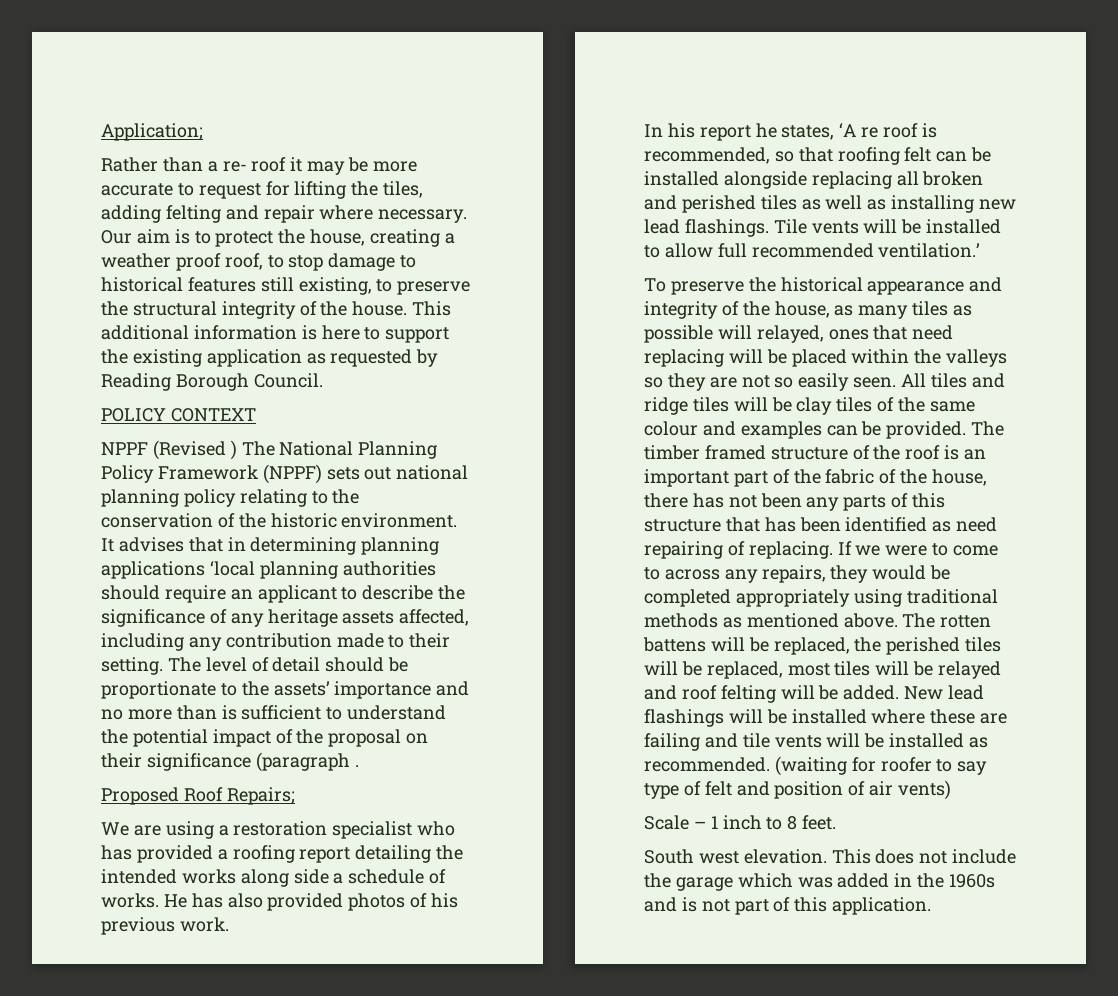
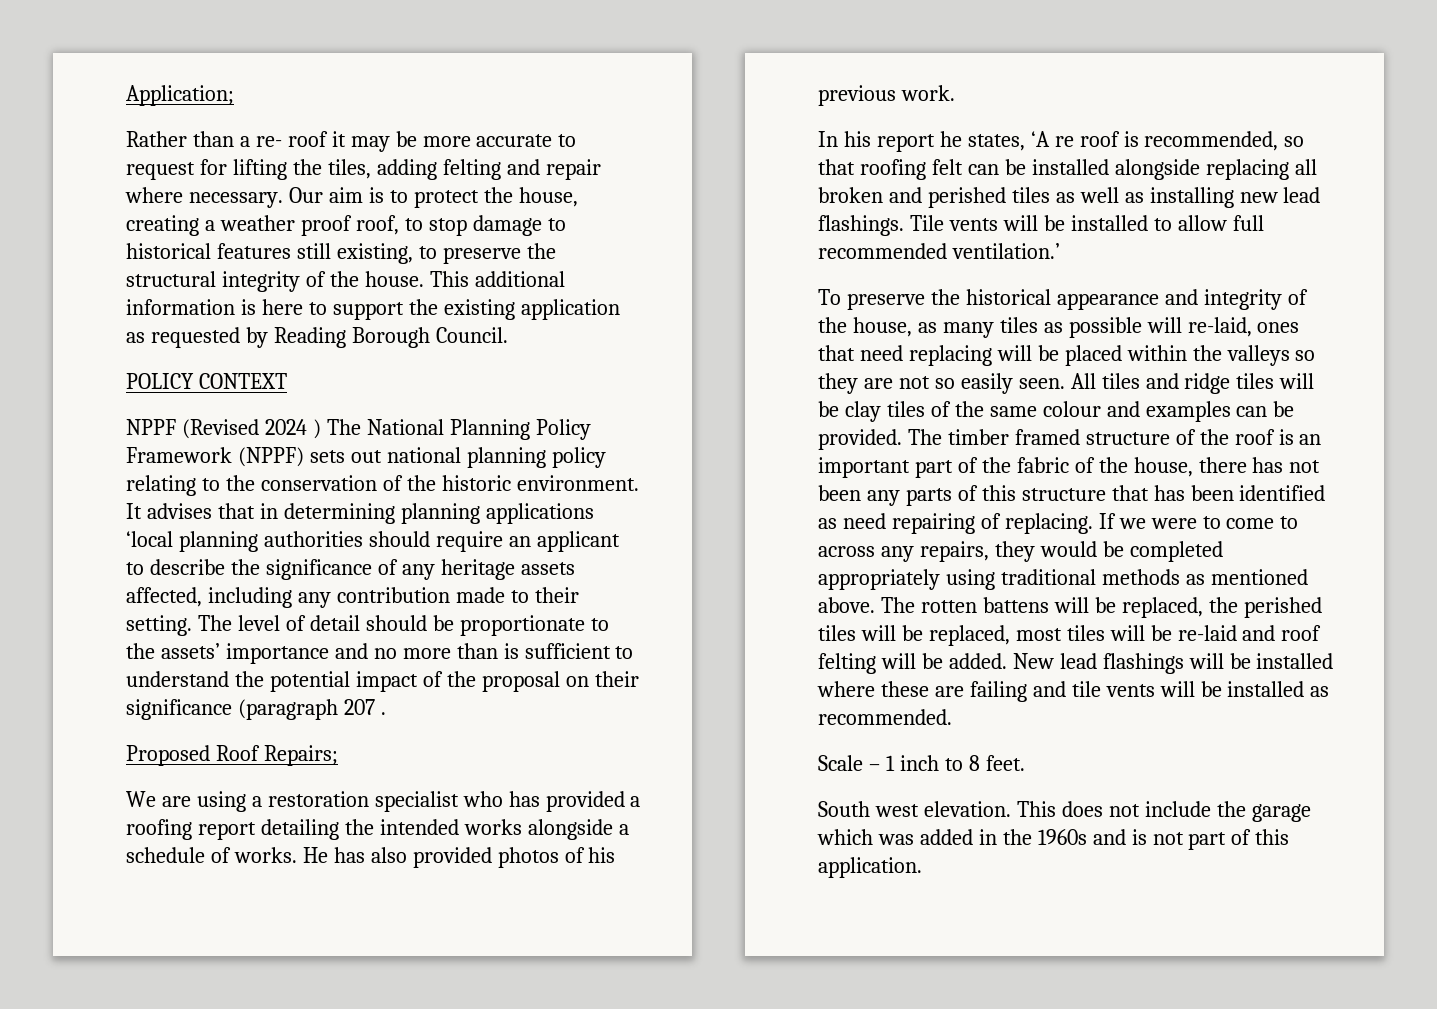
- NPPF (Revised ) The National Planning Policy Framework (NPPF) sets out national planning policy relating to the conservation of the historic environment.
+ NPPF (Revised 2024 ) The National Planning Policy Framework (NPPF) sets out national planning policy relating to the conservation of the historic environment.
- The level of detail should be proportionate to the assets’ importance and no more than is sufficient to understand the potential impact of the proposal on their significance (paragraph .
+ The level of detail should be proportionate to the assets’ importance and no more than is sufficient to understand the potential impact of the proposal on their significance (paragraph 207 .
- We are using a restoration specialist who has provided a roofing report detailing the intended works along side a schedule of works.
+ We are using a restoration specialist who has provided a roofing report detailing the intended works alongside a schedule of works.
- To preserve the historical appearance and integrity of the house, as many tiles as possible will relayed, ones that need replacing will be placed within the valleys so they are not so easily seen.
+ To preserve the historical appearance and integrity of the house, as many tiles as possible will re-laid, ones that need replacing will be placed within the valleys so they are not so easily seen.
- The rotten battens will be replaced, the perished tiles will be replaced, most tiles will be relayed and roof felting will be added.
+ The rotten battens will be replaced, the perished tiles will be replaced, most tiles will be re-laid and roof felting will be added.
- (waiting for roofer to say type of felt and position of air vents)

